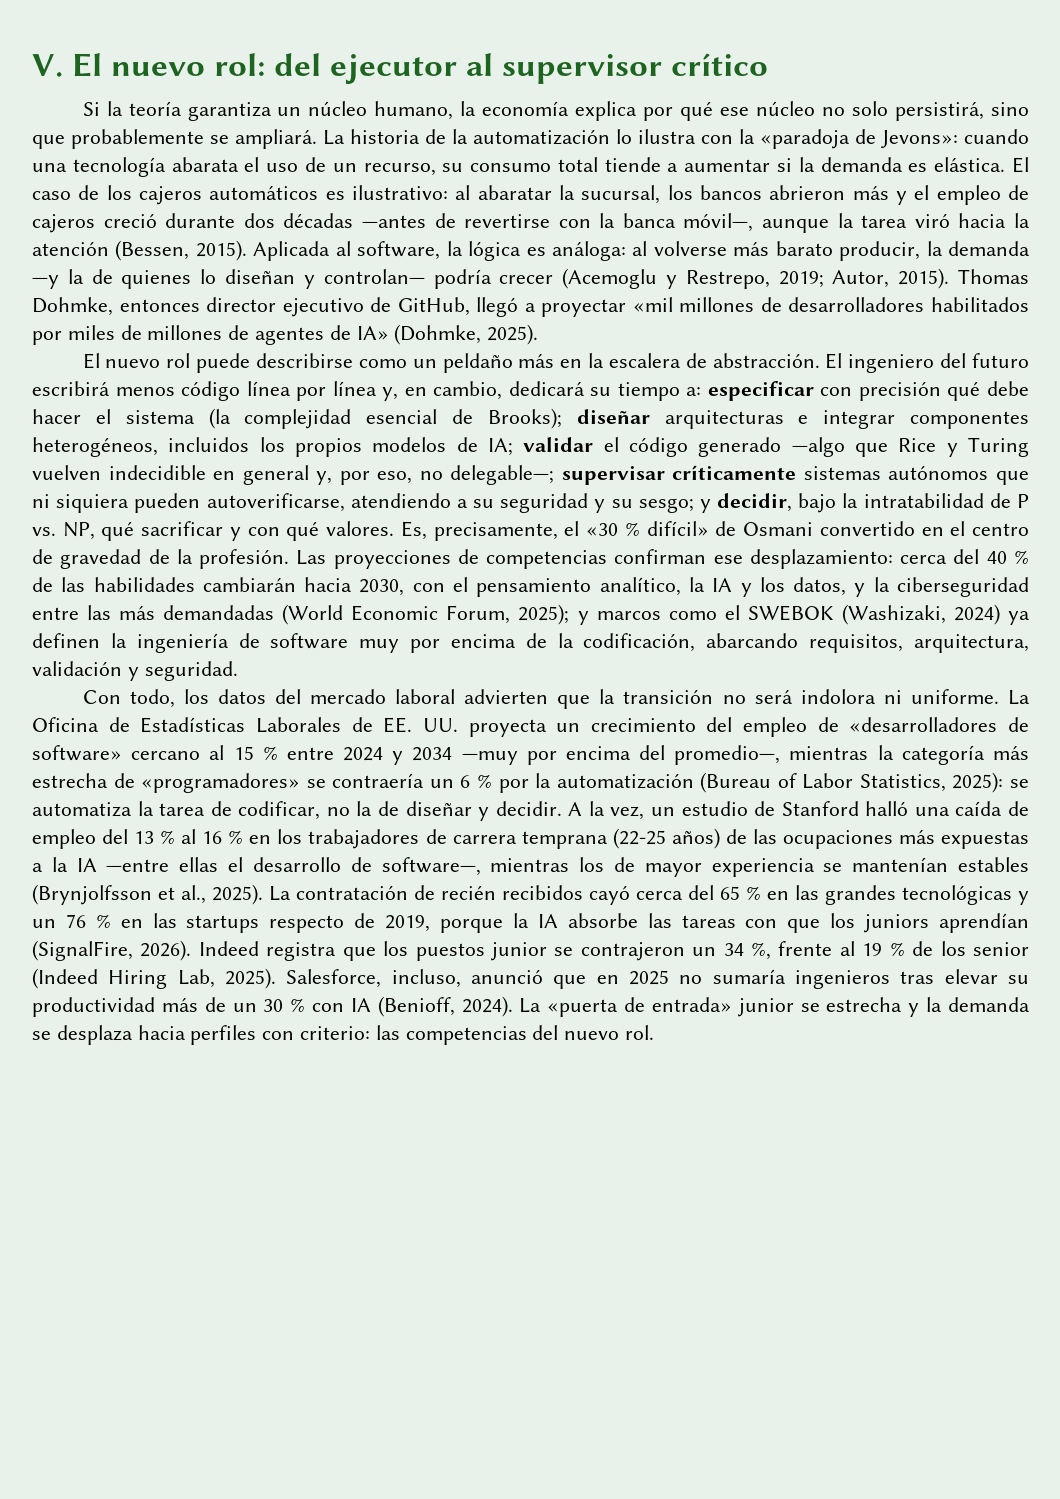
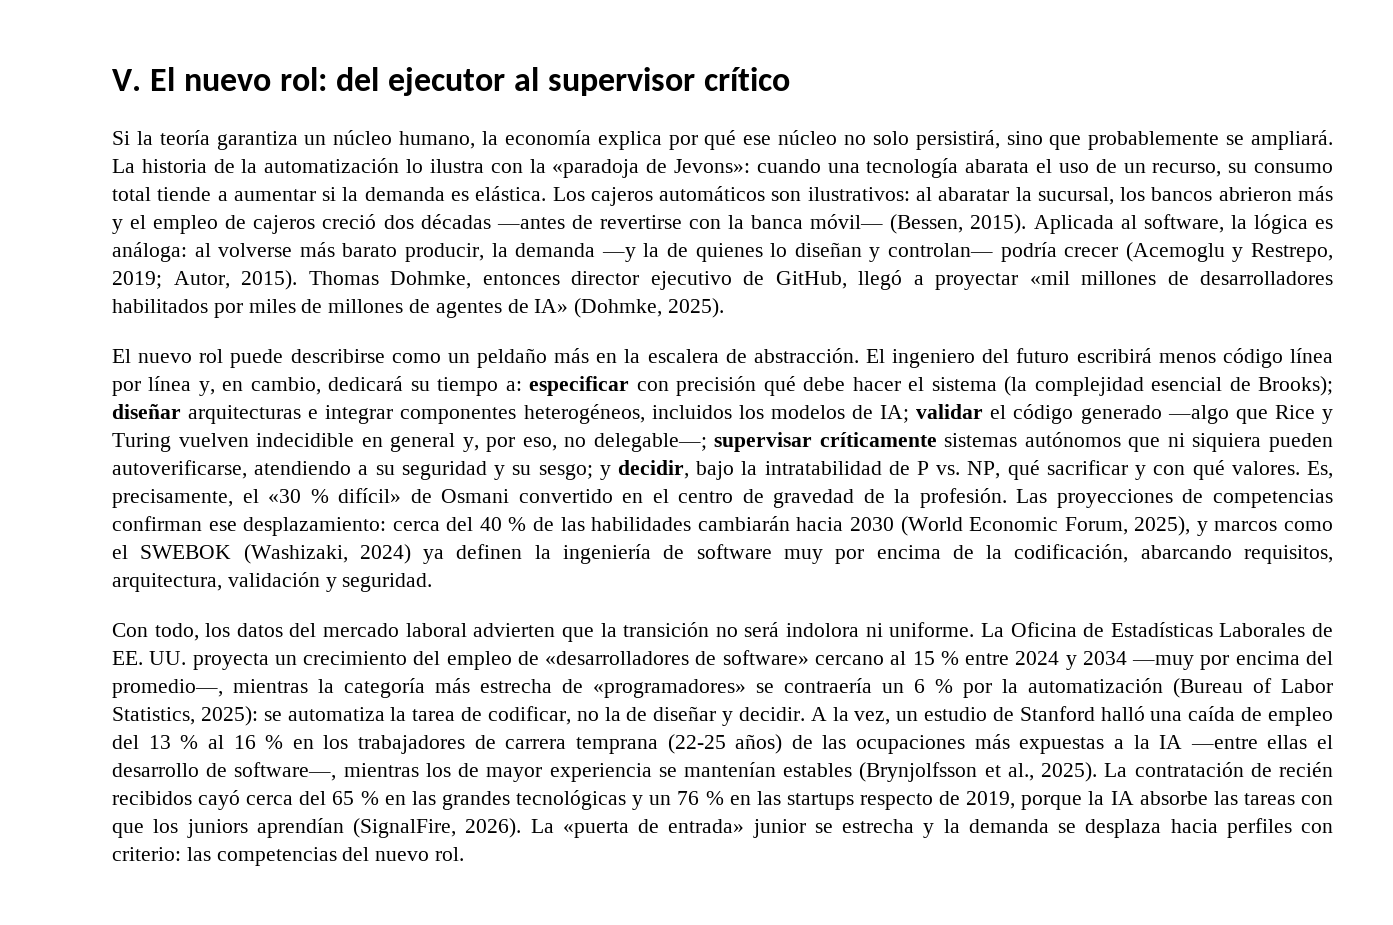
- El caso de los cajeros automáticos es ilustrativo: al abaratar la sucursal, los bancos abrieron más y el empleo de cajeros creció durante dos décadas —antes de revertirse con la banca móvil—, aunque la tarea viró hacia la atención (Bessen, 2015).
+ Los cajeros automáticos son ilustrativos: al abaratar la sucursal, los bancos abrieron más y el empleo de cajeros creció dos décadas —antes de revertirse con la banca móvil— (Bessen, 2015).
- diseñar arquitecturas e integrar componentes heterogéneos, incluidos los propios modelos de IA;
+ diseñar arquitecturas e integrar componentes heterogéneos, incluidos los modelos de IA;
- Las proyecciones de competencias confirman ese desplazamiento: cerca del 40 % de las habilidades cambiarán hacia 2030, con el pensamiento analítico, la IA y los datos, y la ciberseguridad entre las más demandadas (World Economic Forum, 2025); y marcos como el SWEBOK (Washizaki, 2024) ya definen la ingeniería de software muy por encima de la codificación, abarcando requisitos, arquitectura, validación y seguridad.
+ Las proyecciones de competencias confirman ese desplazamiento: cerca del 40 % de las habilidades cambiarán hacia 2030 (World Economic Forum, 2025), y marcos como el SWEBOK (Washizaki, 2024) ya definen la ingeniería de software muy por encima de la codificación, abarcando requisitos, arquitectura, validación y seguridad.
- Indeed registra que los puestos junior se contrajeron un 34 %, frente al 19 % de los senior (Indeed Hiring Lab, 2025). Salesforce, incluso, anunció que en 2025 no sumaría ingenieros tras elevar su productividad más de un 30 % con IA (Benioff, 2024).

